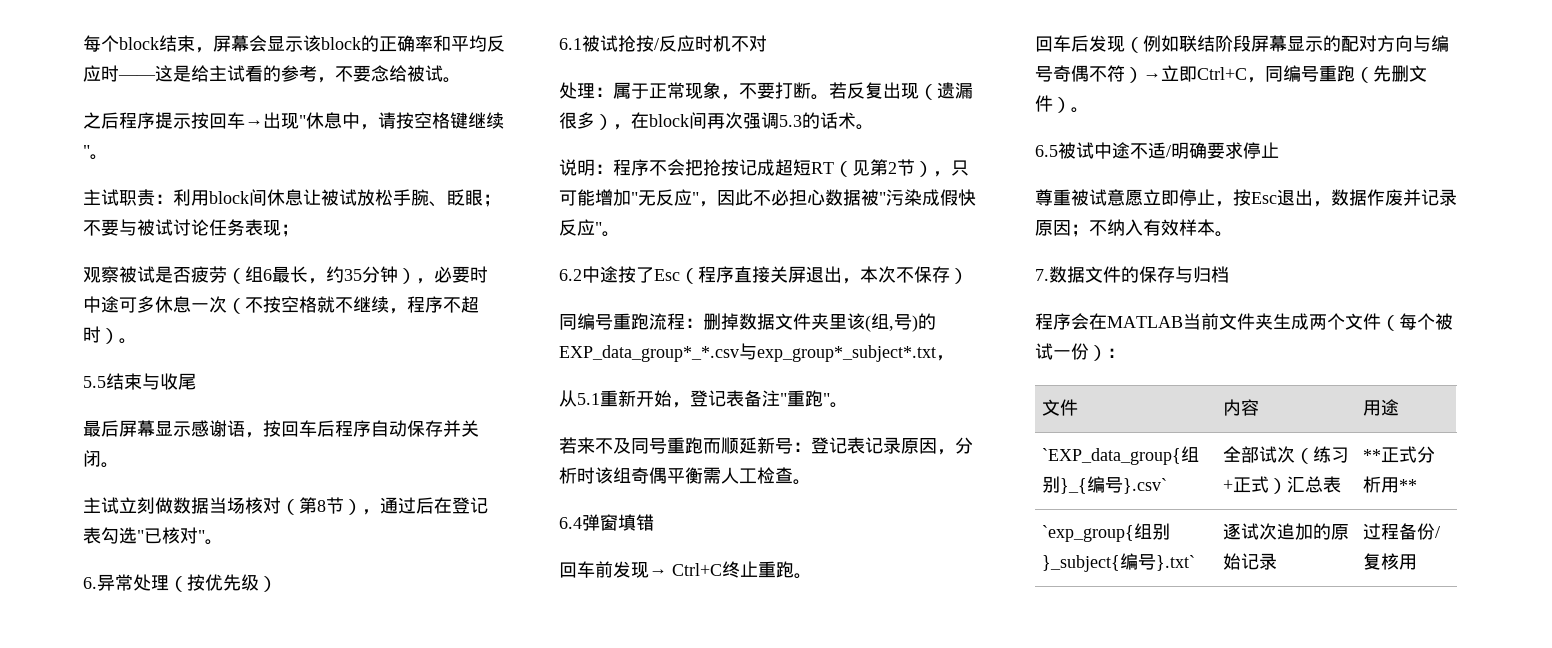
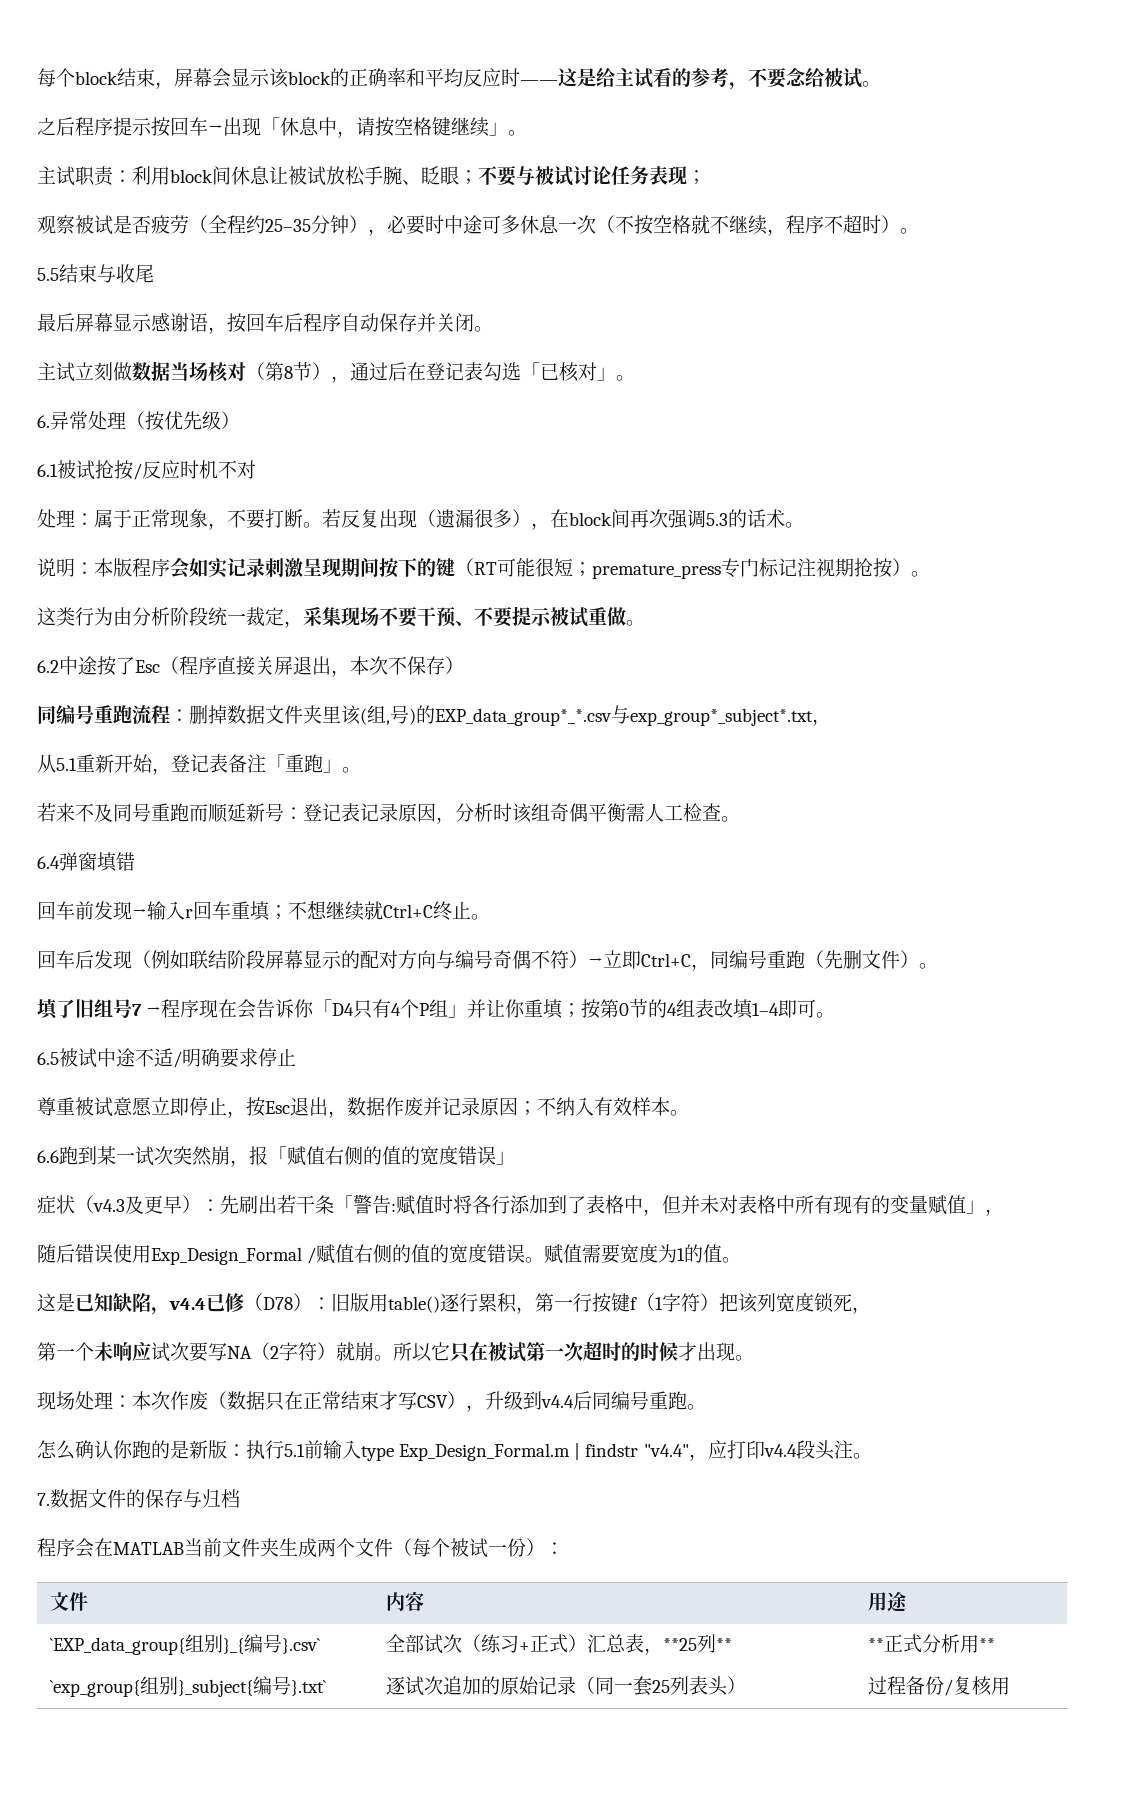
- 之后程序提示按回车→出现"休息中，请按空格键继续"。
+ 之后程序提示按回车→出现「休息中，请按空格键继续」。
- 观察被试是否疲劳（组6最长，约35分钟），必要时中途可多休息一次（不按空格就不继续，程序不超时）。
+ 观察被试是否疲劳（全程约25–35分钟），必要时中途可多休息一次（不按空格就不继续，程序不超时）。
- 主试立刻做数据当场核对（第8节），通过后在登记表勾选"已核对"。
+ 主试立刻做数据当场核对（第8节），通过后在登记表勾选「已核对」。
- 说明：程序不会把抢按记成超短RT（见第2节），只可能增加"无反应"，因此不必担心数据被"污染成假快反应"。
+ 说明：本版程序会如实记录刺激呈现期间按下的键（RT可能很短；premature_press专门标记注视期抢按）。
+ 这类行为由分析阶段统一裁定，采集现场不要干预、不要提示被试重做。
- 从5.1重新开始，登记表备注"重跑"。
+ 从5.1重新开始，登记表备注「重跑」。
- 回车前发现→ Ctrl+C终止重跑。
+ 回车前发现→输入r回车重填；不想继续就Ctrl+C终止。
+ 填了旧组号7 →程序现在会告诉你「D4只有4个P组」并让你重填；按第0节的4组表改填1–4即可。
+ 6.6跑到某一试次突然崩，报「赋值右侧的值的宽度错误」
+ 症状（v4.3及更早）：先刷出若干条「警告:赋值时将各行添加到了表格中，但并未对表格中所有现有的变量赋值」，
+ 随后错误使用Exp_Design_Formal /赋值右侧的值的宽度错误。赋值需要宽度为1的值。
+ 这是已知缺陷，v4.4已修（D78）：旧版用table()逐行累积，第一行按键f（1字符）把该列宽度锁死，
+ 第一个未响应试次要写NA（2字符）就崩。所以它只在被试第一次超时的时候才出现。
+ 现场处理：本次作废（数据只在正常结束才写CSV），升级到v4.4后同编号重跑。
+ 怎么确认你跑的是新版：执行5.1前输入type Exp_Design_Formal.m | findstr "v4.4"，应打印v4.4段头注。
- `EXP_data_group{组别}_{编号}.csv` | 全部试次（练习+正式）汇总表 | **正式分析用**
+ `EXP_data_group{组别}_{编号}.csv` | 全部试次（练习+正式）汇总表，**25列** | **正式分析用**
- `exp_group{组别}_subject{编号}.txt` | 逐试次追加的原始记录 | 过程备份/复核用
+ `exp_group{组别}_subject{编号}.txt` | 逐试次追加的原始记录（同一套25列表头） | 过程备份/复核用

